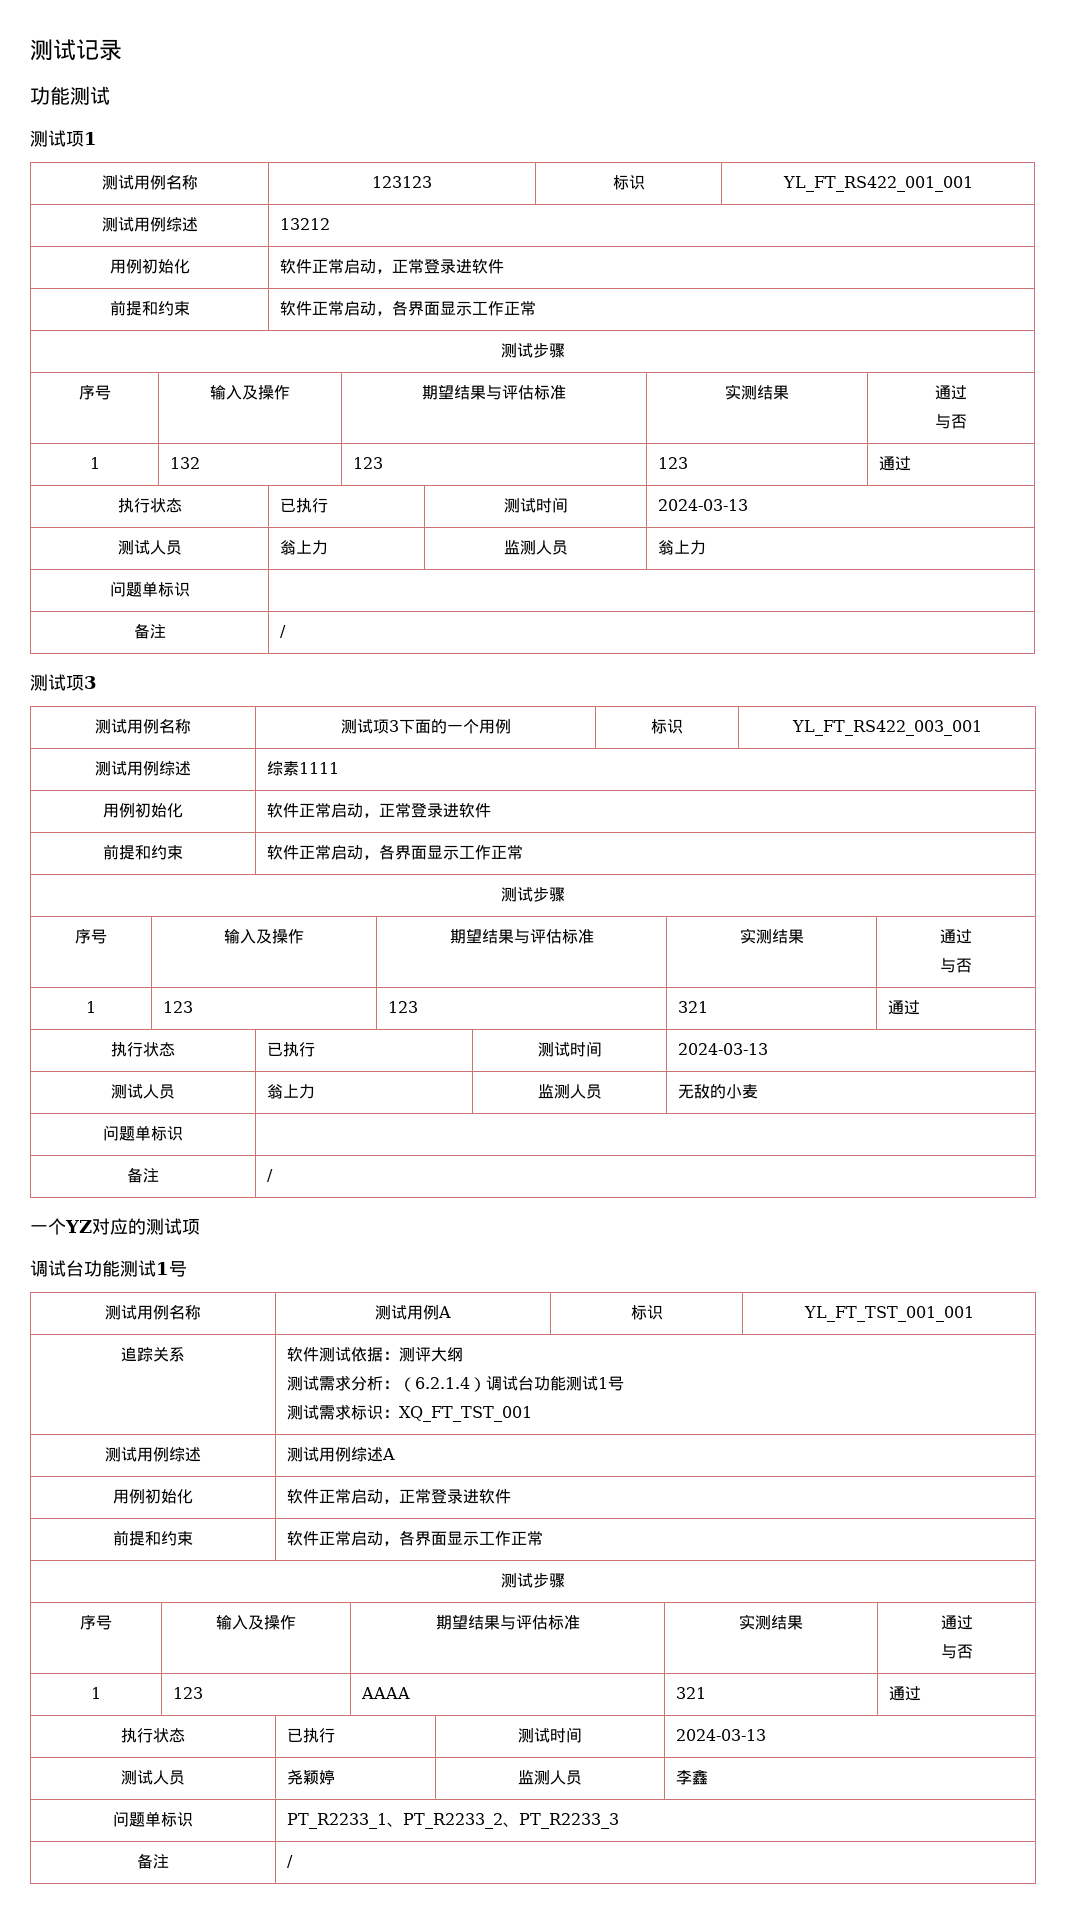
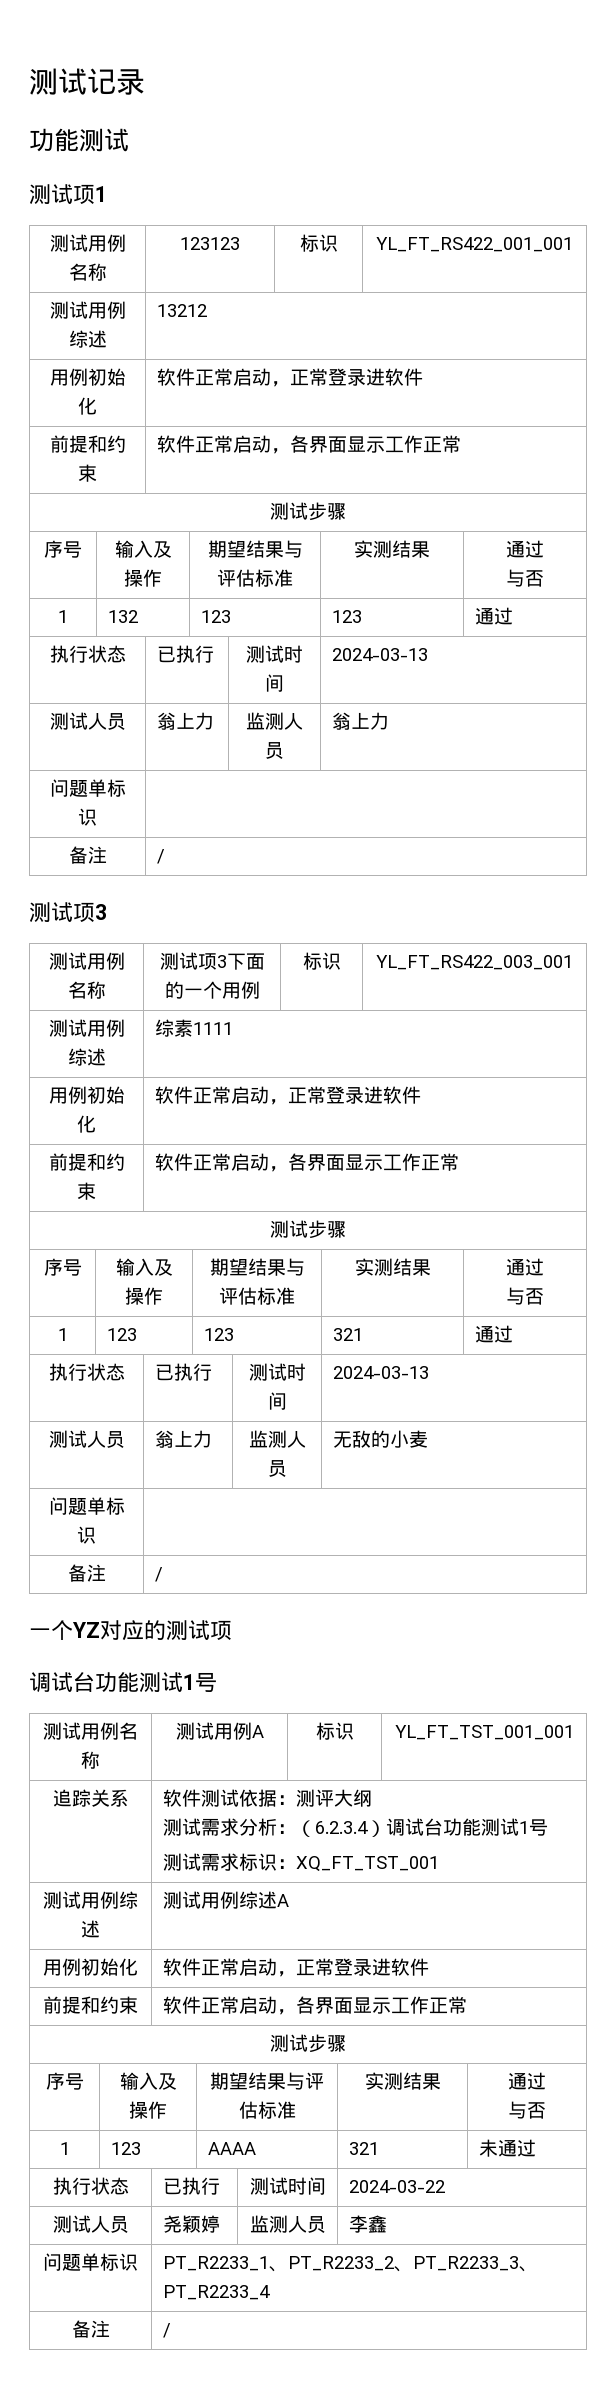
  追踪关系 | 软件测试依据：测评大纲
- 测试需求分析：（6.2.1.4）调试台功能测试1号
+ 测试需求分析：（6.2.3.4）调试台功能测试1号
- 1 | 123 | AAAA | 321 | 通过
- 执行状态 | 已执行 | 测试时间 | 2024-03-13
+ 1 | 123 | AAAA | 321 | 未通过
+ 执行状态 | 已执行 | 测试时间 | 2024-03-22
- 问题单标识 | PT_R2233_1、PT_R2233_2、PT_R2233_3
+ 问题单标识 | PT_R2233_1、PT_R2233_2、PT_R2233_3、PT_R2233_4

